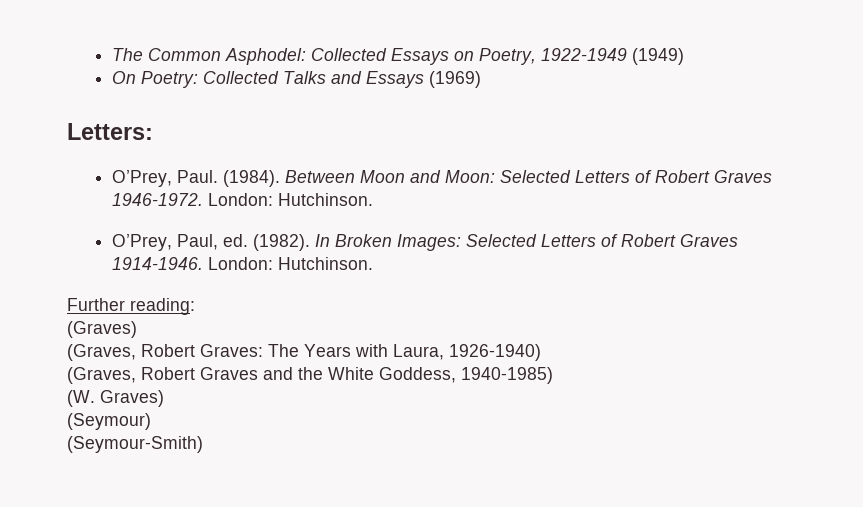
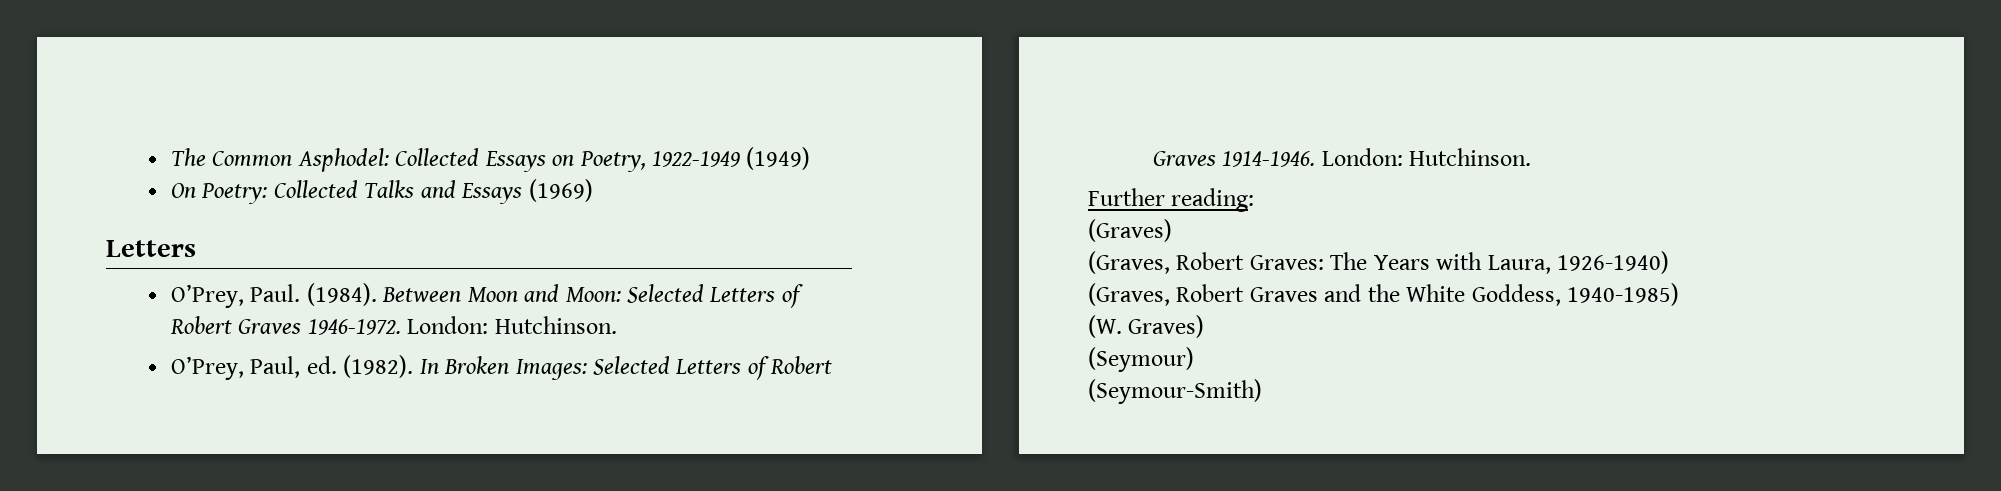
  On Poetry: Collected Talks and Essays (1969)
- Letters:
+ Letters

